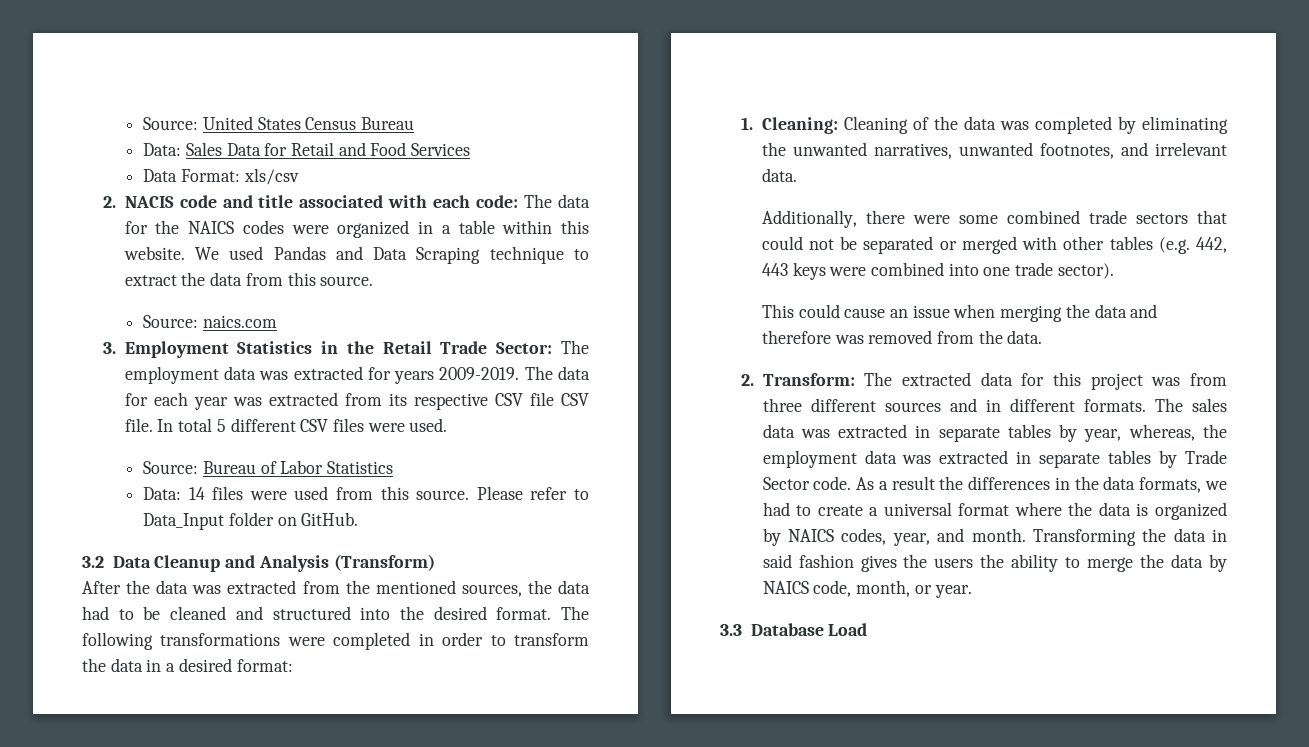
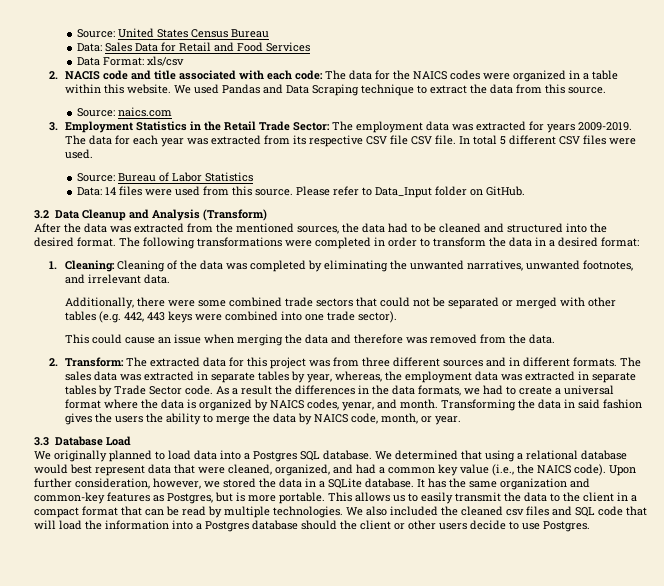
- As a result the differences in the data formats, we had to create a universal format where the data is organized by NAICS codes, year, and month.
+ As a result the differences in the data formats, we had to create a universal format where the data is organized by NAICS codes, yenar, and month.
+ We originally planned to load data into a Postgres SQL database. We determined that using a relational database would best represent data that were cleaned, organized, and had a common key value (i.e., the NAICS code). Upon further consideration, however, we stored the data in a SQLite database. It has the same organization and common-key features as Postgres, but is more portable. This allows us to easily transmit the data to the client in a compact format that can be read by multiple technologies. We also included the cleaned csv files and SQL code that will load the information into a Postgres database should the client or other users decide to use Postgres.

